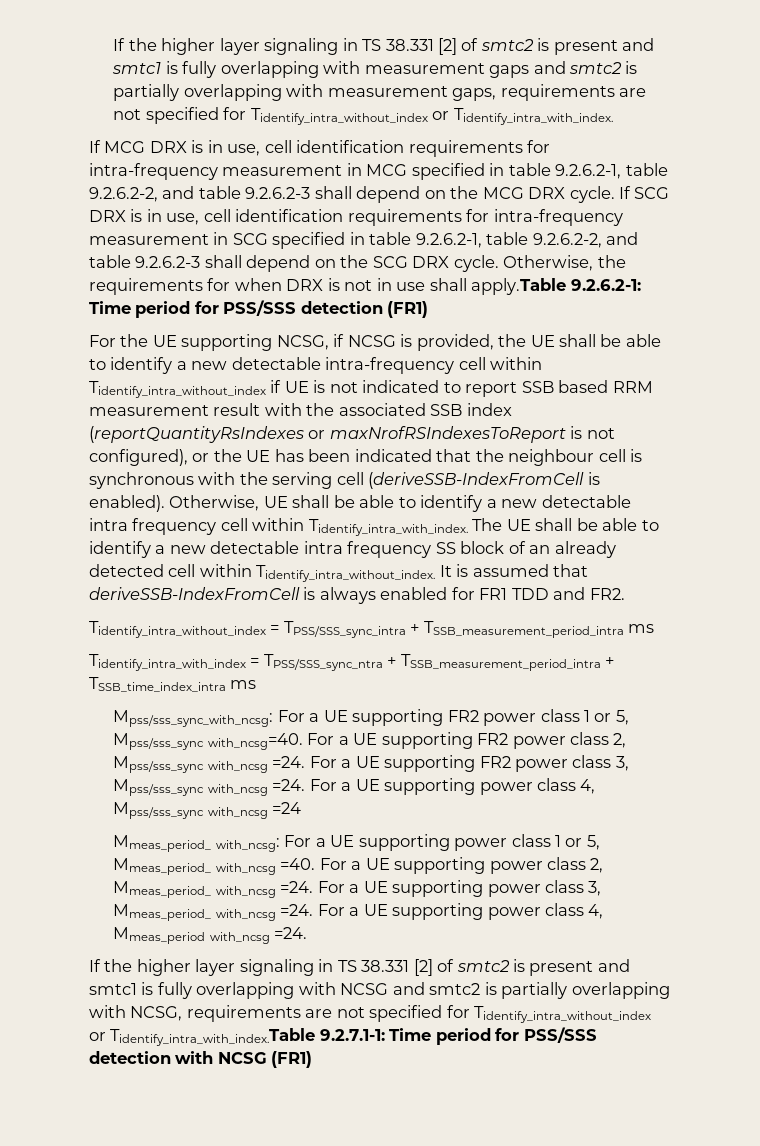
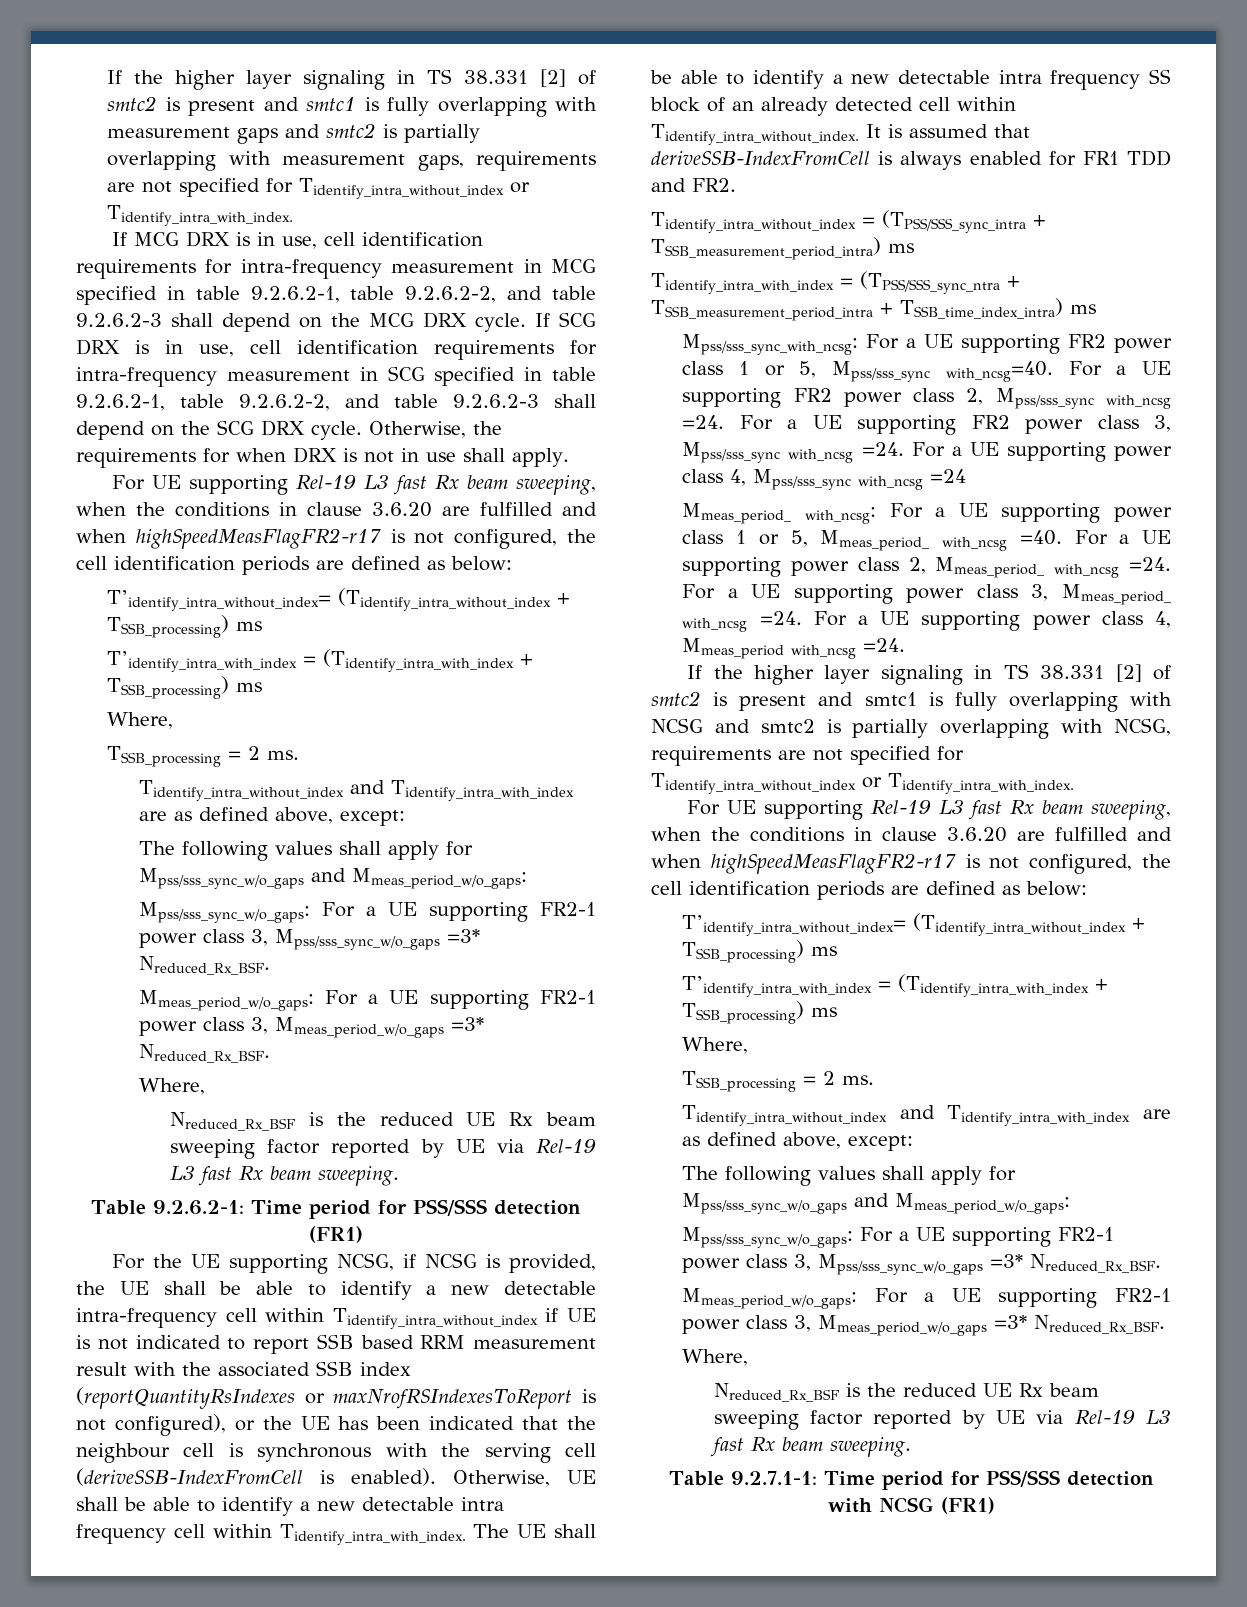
- Otherwise, the requirements for when DRX is not in use shall apply.Table 9.2.6.2-1: Time period for PSS/SSS detection (FR1)
+ Otherwise, the requirements for when DRX is not in use shall apply.
+ For UE supporting Rel-19 L3 fast Rx beam sweeping, when the conditions in clause 3.6.20 are fulfilled and when highSpeedMeasFlagFR2-r17 is not configured, the cell identification periods are defined as below:
+ T’identify_intra_without_index= (Tidentify_intra_without_index + TSSB_processing) ms
+ T’identify_intra_with_index = (Tidentify_intra_with_index + TSSB_processing) ms
+ Where,
+ TSSB_processing = 2 ms.
+ Tidentify_intra_without_index and Tidentify_intra_with_index are as defined above, except:
+ The following values shall apply for Mpss/sss_sync_w/o_gaps and Mmeas_period_w/o_gaps:
+ Mpss/sss_sync_w/o_gaps: For a UE supporting FR2-1 power class 3, Mpss/sss_sync_w/o_gaps =3* Nreduced_Rx_BSF.
+ Mmeas_period_w/o_gaps: For a UE supporting FR2-1 power class 3, Mmeas_period_w/o_gaps =3* Nreduced_Rx_BSF.
+ Where,
+ Nreduced_Rx_BSF is the reduced UE Rx beam sweeping factor reported by UE via Rel-19 L3 fast Rx beam sweeping.
+ Table 9.2.6.2-1: Time period for PSS/SSS detection (FR1)
- Tidentify_intra_without_index = TPSS/SSS_sync_intra + TSSB_measurement_period_intra ms
+ Tidentify_intra_without_index = (TPSS/SSS_sync_intra + TSSB_measurement_period_intra) ms
- Tidentify_intra_with_index = TPSS/SSS_sync_ntra + TSSB_measurement_period_intra + TSSB_time_index_intra ms
+ Tidentify_intra_with_index = (TPSS/SSS_sync_ntra + TSSB_measurement_period_intra + TSSB_time_index_intra) ms
- If the higher layer signaling in TS 38.331 [2] of smtc2 is present and smtc1 is fully overlapping with NCSG and smtc2 is partially overlapping with NCSG, requirements are not specified for Tidentify_intra_without_index or Tidentify_intra_with_index.Table 9.2.7.1-1: Time period for PSS/SSS detection with NCSG (FR1)
+ If the higher layer signaling in TS 38.331 [2] of smtc2 is present and smtc1 is fully overlapping with NCSG and smtc2 is partially overlapping with NCSG, requirements are not specified for Tidentify_intra_without_index or Tidentify_intra_with_index.
+ For UE supporting Rel-19 L3 fast Rx beam sweeping, when the conditions in clause 3.6.20 are fulfilled and when highSpeedMeasFlagFR2-r17 is not configured, the cell identification periods are defined as below:
+ T’identify_intra_without_index= (Tidentify_intra_without_index + TSSB_processing) ms
+ T’identify_intra_with_index = (Tidentify_intra_with_index + TSSB_processing) ms
+ Where,
+ TSSB_processing = 2 ms.
+ Tidentify_intra_without_index and Tidentify_intra_with_index are as defined above, except:
+ The following values shall apply for Mpss/sss_sync_w/o_gaps and Mmeas_period_w/o_gaps:
+ Mpss/sss_sync_w/o_gaps: For a UE supporting FR2-1 power class 3, Mpss/sss_sync_w/o_gaps =3* Nreduced_Rx_BSF.
+ Mmeas_period_w/o_gaps: For a UE supporting FR2-1 power class 3, Mmeas_period_w/o_gaps =3* Nreduced_Rx_BSF.
+ Where,
+ Nreduced_Rx_BSF is the reduced UE Rx beam sweeping factor reported by UE via Rel-19 L3 fast Rx beam sweeping.
+ Table 9.2.7.1-1: Time period for PSS/SSS detection with NCSG (FR1)

